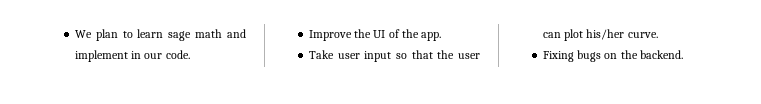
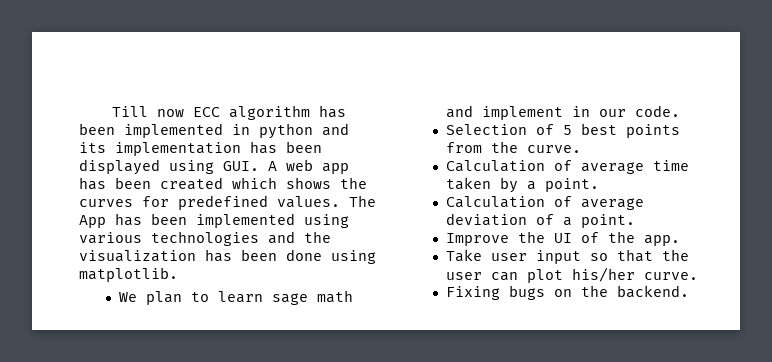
+ Till now ECC algorithm has been implemented in python and its implementation has been displayed using GUI. A web app has been created which shows the curves for predefined values. The App has been implemented using various technologies and the visualization has been done using matplotlib.
+ Selection of 5 best points from the curve.
+ Calculation of average time taken by a point.
+ Calculation of average deviation of a point.

